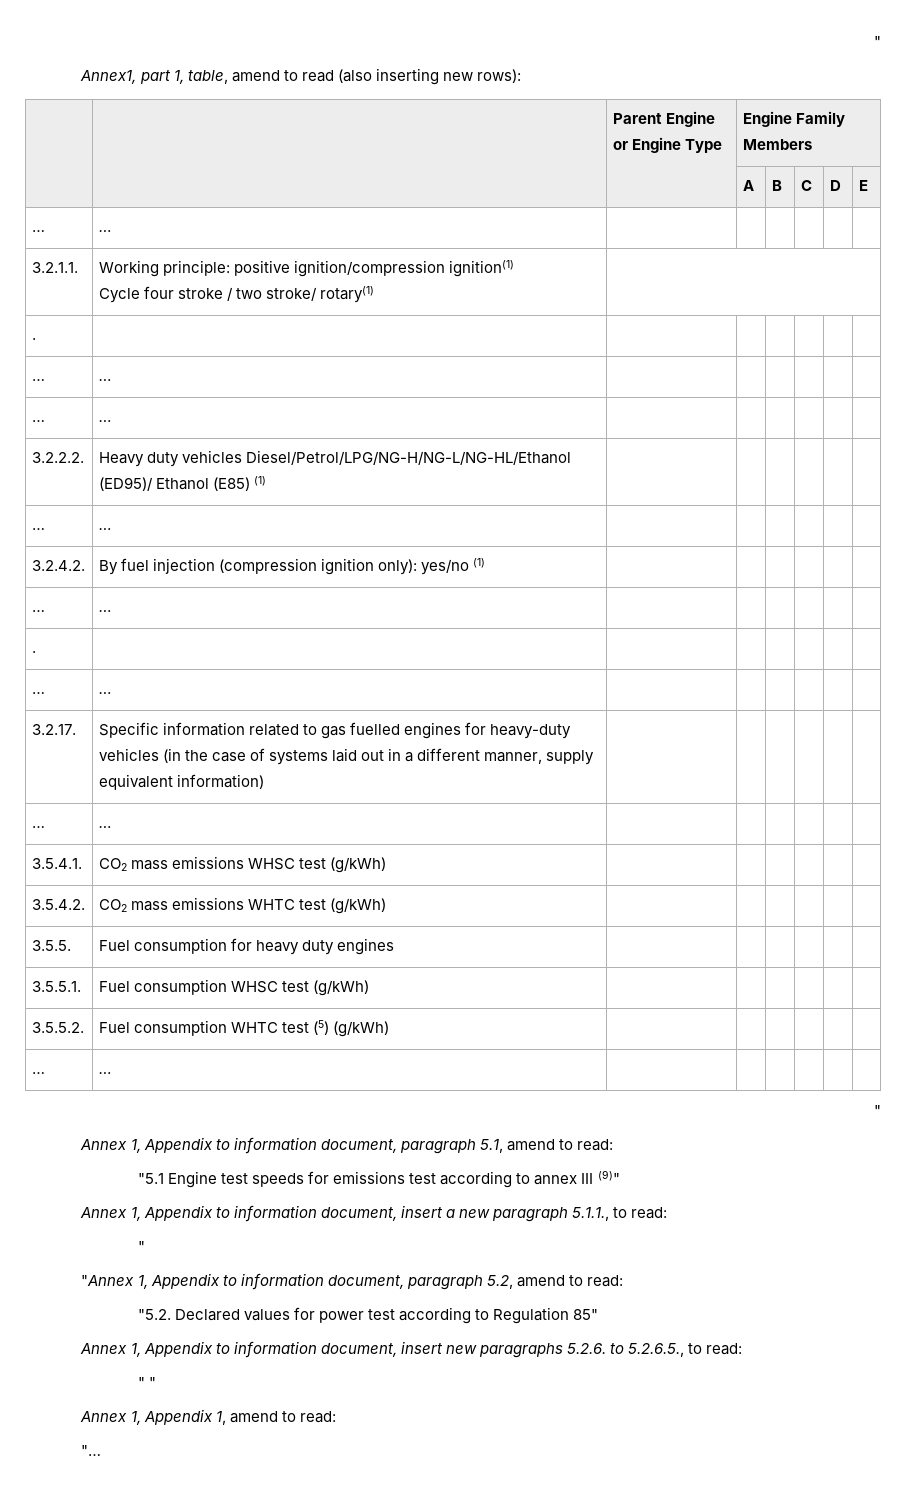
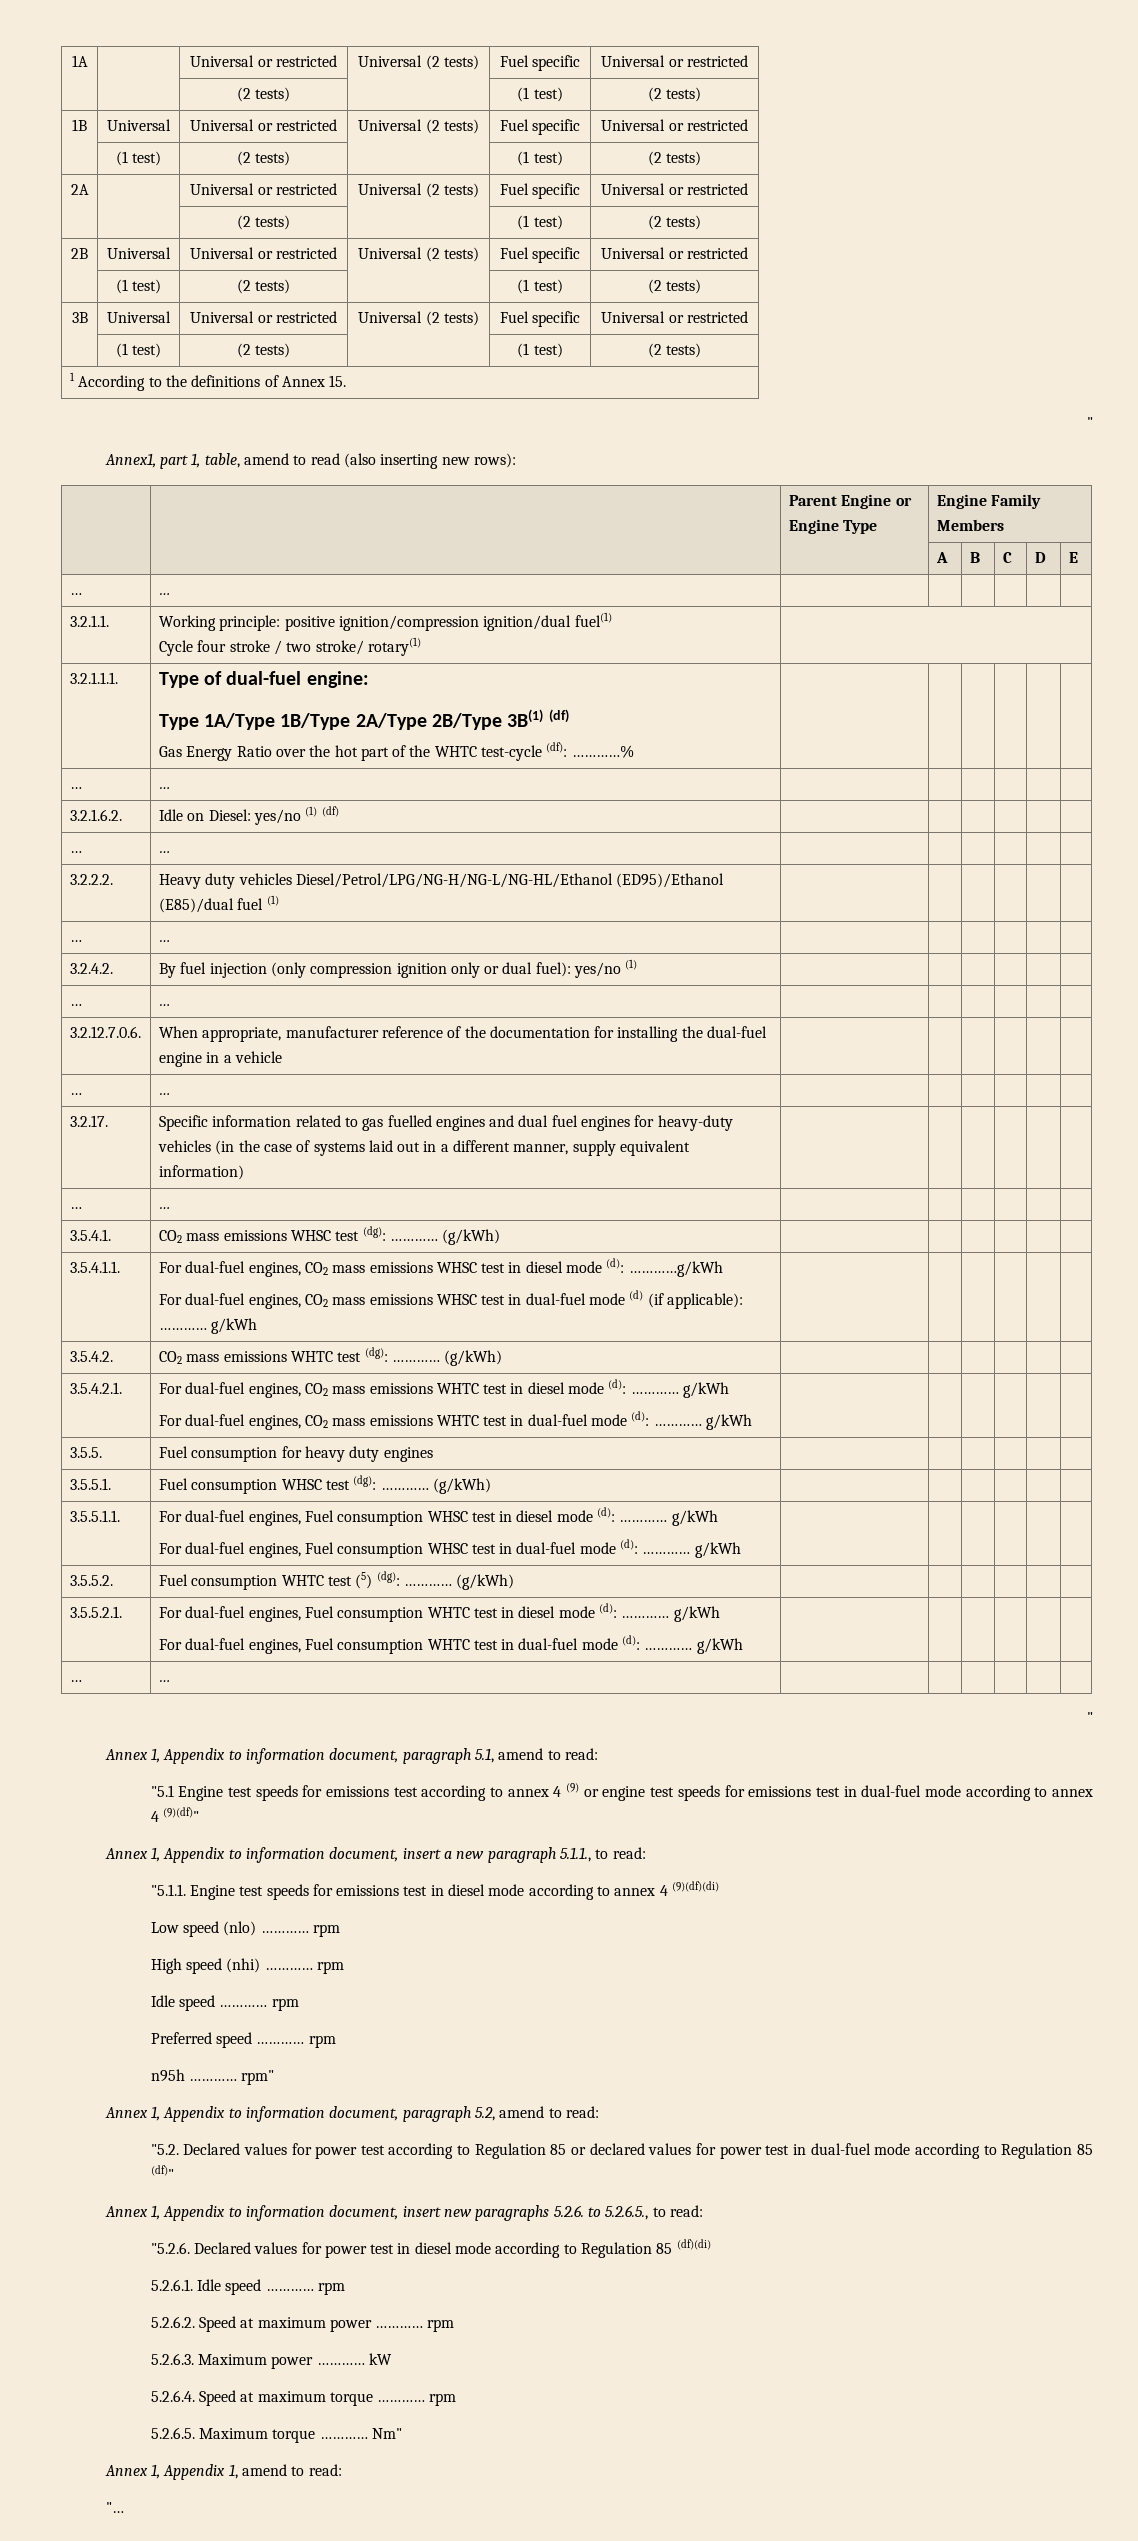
+ 1A | | Universal or restricted | Universal (2 tests) | Fuel specific | Universal or restricted
+ | | (2 tests) | | (1 test) | (2 tests)
+ 1B | Universal | Universal or restricted | Universal (2 tests) | Fuel specific | Universal or restricted
+ | (1 test) | (2 tests) | | (1 test) | (2 tests)
+ 2A | | Universal or restricted | Universal (2 tests) | Fuel specific | Universal or restricted
+ | | (2 tests) | | (1 test) | (2 tests)
+ 2B | Universal | Universal or restricted | Universal (2 tests) | Fuel specific | Universal or restricted
+ | (1 test) | (2 tests) | | (1 test) | (2 tests)
+ 3B | Universal | Universal or restricted | Universal (2 tests) | Fuel specific | Universal or restricted
+ | (1 test) | (2 tests) | | (1 test) | (2 tests)
+ 1 According to the definitions of Annex 15.
- 3.2.1.1. | Working principle: positive ignition/compression ignition(1)
+ 3.2.1.1. | Working principle: positive ignition/compression ignition/dual fuel(1)
  Cycle four stroke / two stroke/ rotary(1) |
- . | | | | | | |
+ 3.2.1.1.1. | Type of dual-fuel engine:
+ Type 1A/Type 1B/Type 2A/Type 2B/Type 3B(1) (df)
+ Gas Energy Ratio over the hot part of the WHTC test-cycle (df): …………% | | | | | |
  … | … | | | | | |
+ 3.2.1.6.2. | Idle on Diesel: yes/no (1) (df) | | | | | |
- 3.2.2.2. | Heavy duty vehicles Diesel/Petrol/LPG/NG-H/NG-L/NG-HL/Ethanol (ED95)/ Ethanol (E85) (1) | | | | | |
+ 3.2.2.2. | Heavy duty vehicles Diesel/Petrol/LPG/NG-H/NG-L/NG-HL/Ethanol (ED95)/Ethanol (E85)/dual fuel (1) | | | | | |
- 3.2.4.2. | By fuel injection (compression ignition only): yes/no (1) | | | | | |
+ 3.2.4.2. | By fuel injection (only compression ignition only or dual fuel): yes/no (1) | | | | | |
  … | … | | | | | |
- . | | | | | | |
+ 3.2.12.7.0.6. | When appropriate, manufacturer reference of the documentation for installing the dual-fuel engine in a vehicle | | | | | |
- 3.2.17. | Specific information related to gas fuelled engines for heavy-duty vehicles (in the case of systems laid out in a different manner, supply equivalent information) | | | | | |
+ 3.2.17. | Specific information related to gas fuelled engines and dual fuel engines for heavy-duty vehicles (in the case of systems laid out in a different manner, supply equivalent information) | | | | | |
- 3.5.4.1. | CO2 mass emissions WHSC test (g/kWh) | | | | | |
+ 3.5.4.1. | CO2 mass emissions WHSC test (dg): ………… (g/kWh) | | | | | |
+ 3.5.4.1.1. | For dual-fuel engines, CO2 mass emissions WHSC test in diesel mode (d): …………g/kWh
+ For dual-fuel engines, CO2 mass emissions WHSC test in dual-fuel mode (d) (if applicable): ………… g/kWh | | | | | |
- 3.5.4.2. | CO2 mass emissions WHTC test (g/kWh) | | | | | |
+ 3.5.4.2. | CO2 mass emissions WHTC test (dg): ………… (g/kWh) | | | | | |
+ 3.5.4.2.1. | For dual-fuel engines, CO2 mass emissions WHTC test in diesel mode (d): ………… g/kWh
+ For dual-fuel engines, CO2 mass emissions WHTC test in dual-fuel mode (d): ………… g/kWh | | | | | |
- 3.5.5.1. | Fuel consumption WHSC test (g/kWh) | | | | | |
+ 3.5.5.1. | Fuel consumption WHSC test (dg): ………… (g/kWh) | | | | | |
+ 3.5.5.1.1. | For dual-fuel engines, Fuel consumption WHSC test in diesel mode (d): ………… g/kWh
+ For dual-fuel engines, Fuel consumption WHSC test in dual-fuel mode (d): ………… g/kWh | | | | | |
- 3.5.5.2. | Fuel consumption WHTC test (5) (g/kWh) | | | | | |
+ 3.5.5.2. | Fuel consumption WHTC test (5) (dg): ………… (g/kWh) | | | | | |
+ 3.5.5.2.1. | For dual-fuel engines, Fuel consumption WHTC test in diesel mode (d): ………… g/kWh
+ For dual-fuel engines, Fuel consumption WHTC test in dual-fuel mode (d): ………… g/kWh | | | | | |
- "5.1 Engine test speeds for emissions test according to annex III (9)"
+ "5.1 Engine test speeds for emissions test according to annex 4 (9) or engine test speeds for emissions test in dual-fuel mode according to annex 4 (9)(df)"
  Annex 1, Appendix to information document, insert a new paragraph 5.1.1., to read:
- "
- "Annex 1, Appendix to information document, paragraph 5.2, amend to read:
+ "5.1.1. Engine test speeds for emissions test in diesel mode according to annex 4 (9)(df)(di)
+ Low speed (nlo) ………… rpm
+ High speed (nhi) ………… rpm
+ Idle speed ………… rpm
+ Preferred speed ………… rpm
+ n95h ………… rpm"
+ Annex 1, Appendix to information document, paragraph 5.2, amend to read:
- "5.2. Declared values for power test according to Regulation 85"
+ "5.2. Declared values for power test according to Regulation 85 or declared values for power test in dual-fuel mode according to Regulation 85 (df)"
- " "
+ "5.2.6. Declared values for power test in diesel mode according to Regulation 85 (df)(di)
+ 5.2.6.1. Idle speed ………… rpm
+ 5.2.6.2. Speed at maximum power ………… rpm
+ 5.2.6.3. Maximum power ………… kW
+ 5.2.6.4. Speed at maximum torque ………… rpm
+ 5.2.6.5. Maximum torque ………… Nm"

